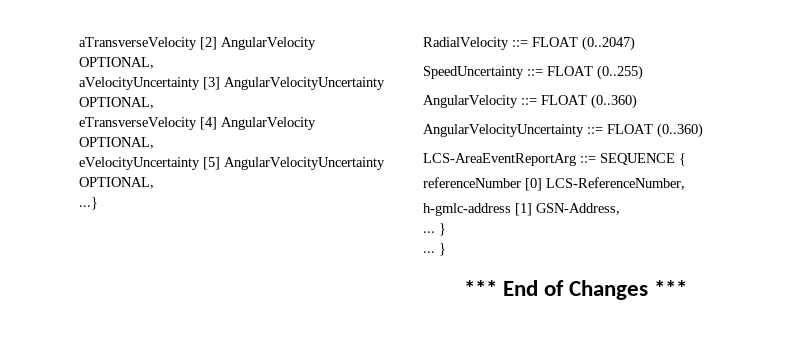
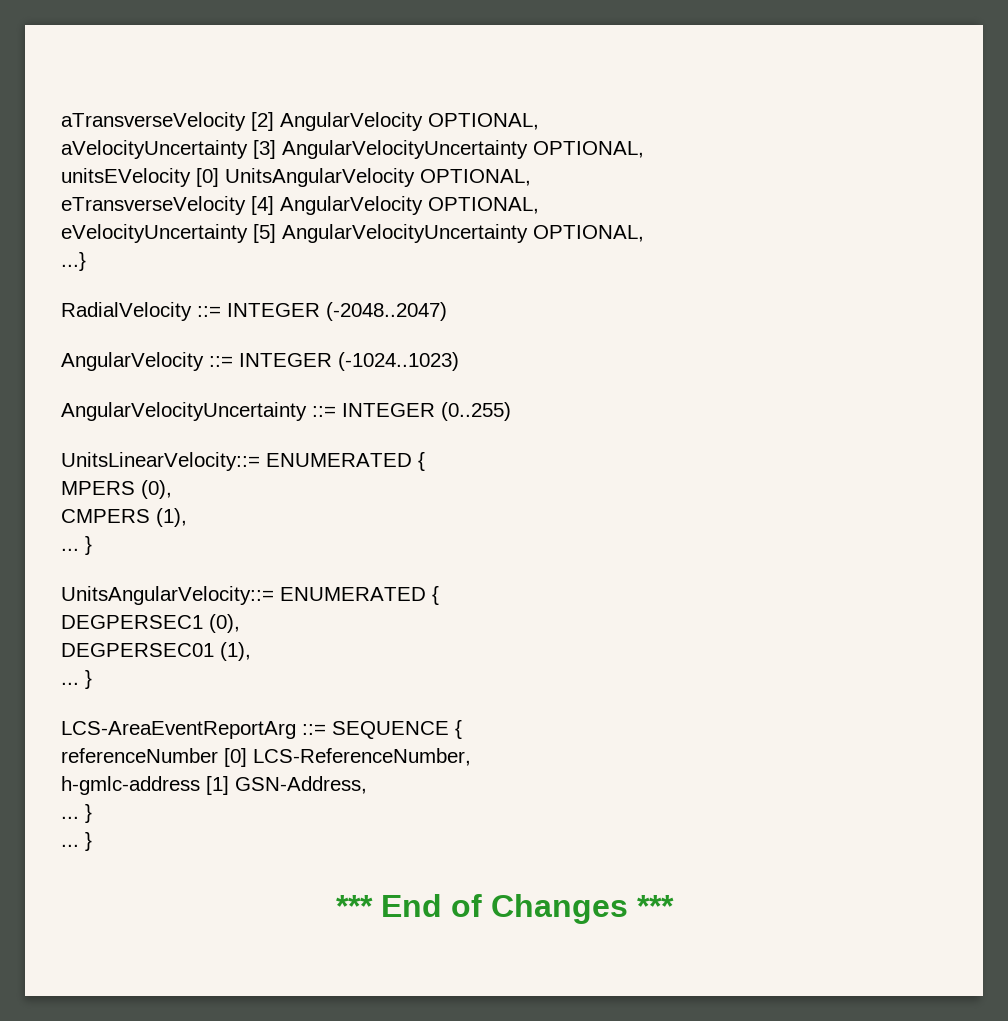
+ unitsEVelocity [0] UnitsAngularVelocity OPTIONAL,
- RadialVelocity ::= FLOAT (0..2047)
- SpeedUncertainty ::= FLOAT (0..255)
+ RadialVelocity ::= INTEGER (-2048..2047)
- AngularVelocity ::= FLOAT (0..360)
+ AngularVelocity ::= INTEGER (-1024..1023)
- AngularVelocityUncertainty ::= FLOAT (0..360)
+ AngularVelocityUncertainty ::= INTEGER (0..255)
+ UnitsLinearVelocity::= ENUMERATED {
+ MPERS (0),
+ CMPERS (1),
+ ... }
+ UnitsAngularVelocity::= ENUMERATED {
+ DEGPERSEC1 (0),
+ DEGPERSEC01 (1),
+ ... }

